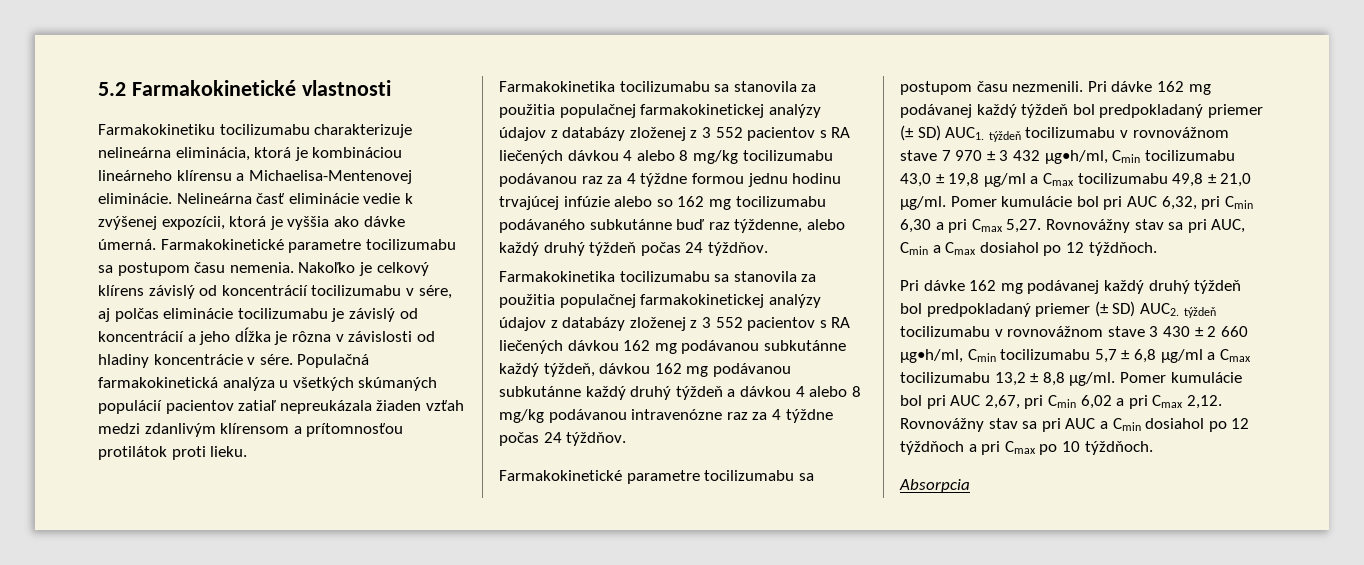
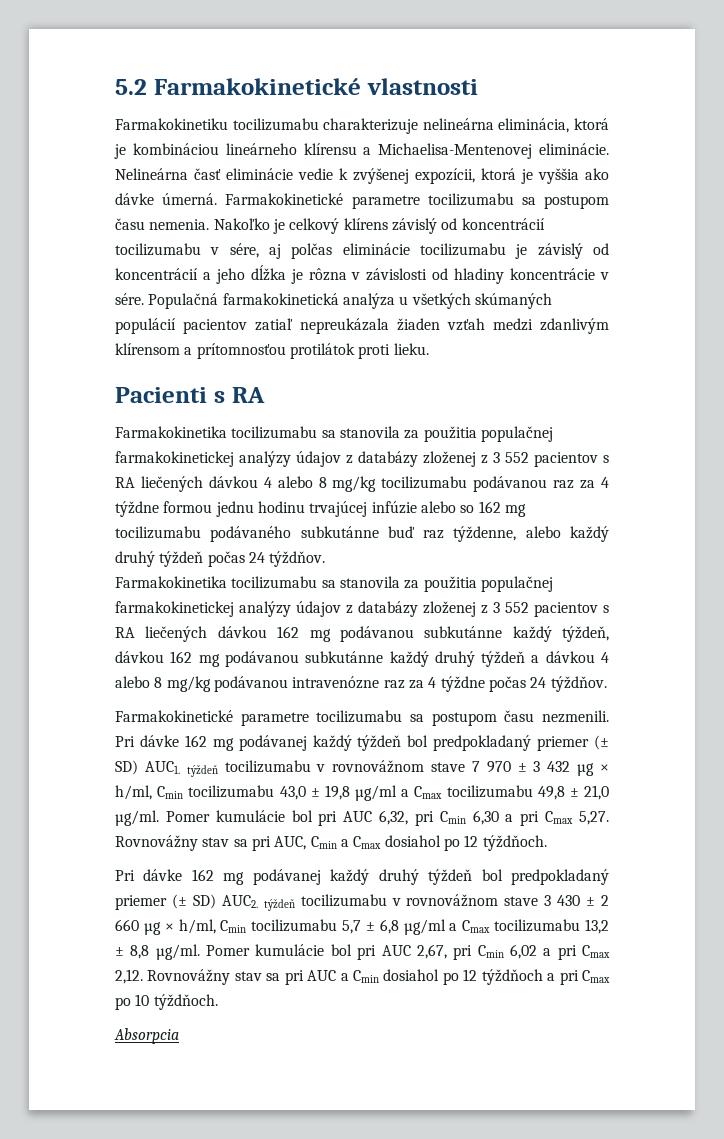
+ Pacienti s RA
- Pri dávke 162 mg podávanej každý týždeň bol predpokladaný priemer (± SD) AUC1. týždeň tocilizumabu v rovnovážnom stave 7 970 ± 3 432 µg•h/ml, Cmin tocilizumabu 43,0 ± 19,8 µg/ml a Cmax tocilizumabu 49,8 ± 21,0 µg/ml.
+ Pri dávke 162 mg podávanej každý týždeň bol predpokladaný priemer (± SD) AUC1. týždeň tocilizumabu v rovnovážnom stave 7 970 ± 3 432 µg × h/ml, Cmin tocilizumabu 43,0 ± 19,8 µg/ml a Cmax tocilizumabu 49,8 ± 21,0 µg/ml.
- Pri dávke 162 mg podávanej každý druhý týždeň bol predpokladaný priemer (± SD) AUC2. týždeň tocilizumabu v rovnovážnom stave 3 430 ± 2 660 µg•h/ml, Cmin tocilizumabu 5,7 ± 6,8 µg/ml a Cmax tocilizumabu 13,2 ± 8,8 µg/ml.
+ Pri dávke 162 mg podávanej každý druhý týždeň bol predpokladaný priemer (± SD) AUC2. týždeň tocilizumabu v rovnovážnom stave 3 430 ± 2 660 µg × h/ml, Cmin tocilizumabu 5,7 ± 6,8 µg/ml a Cmax tocilizumabu 13,2 ± 8,8 µg/ml.

